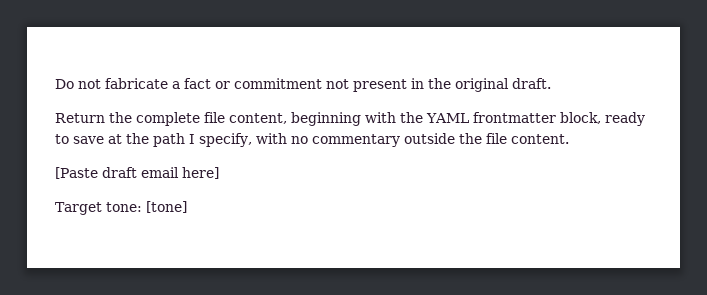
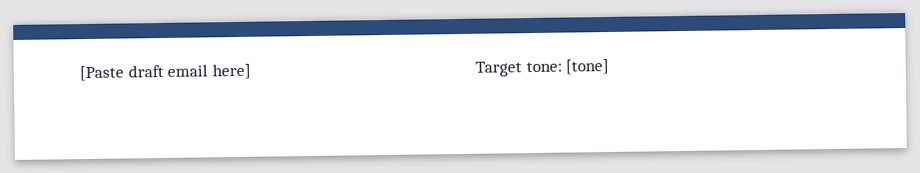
- Do not fabricate a fact or commitment not present in the original draft.
- Return the complete file content, beginning with the YAML frontmatter block, ready to save at the path I specify, with no commentary outside the file content.

